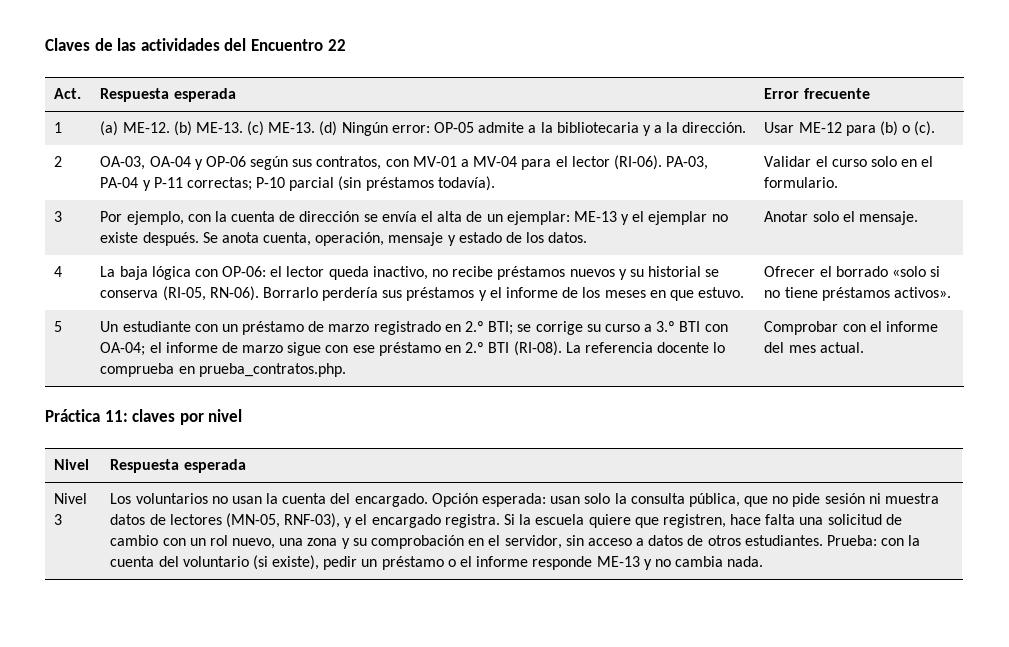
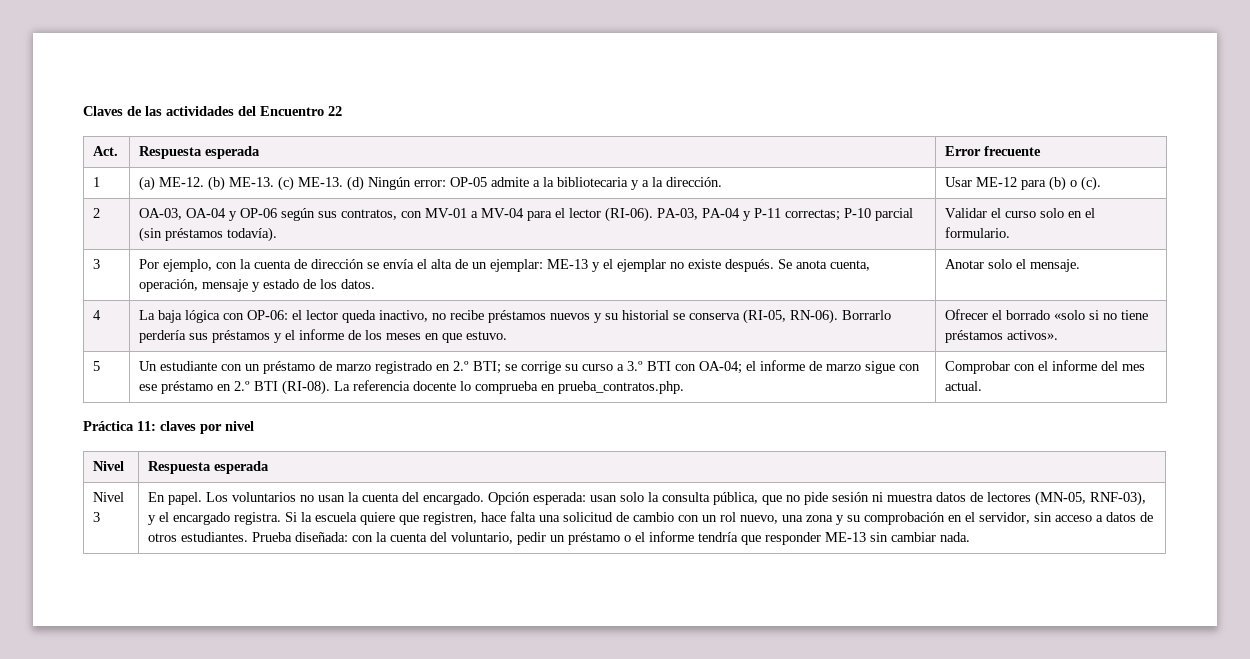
+ En papel.
- Prueba: con la cuenta del voluntario (si existe), pedir un préstamo o el informe responde ME-13 y no cambia nada.
+ Prueba diseñada: con la cuenta del voluntario, pedir un préstamo o el informe tendría que responder ME-13 sin cambiar nada.

